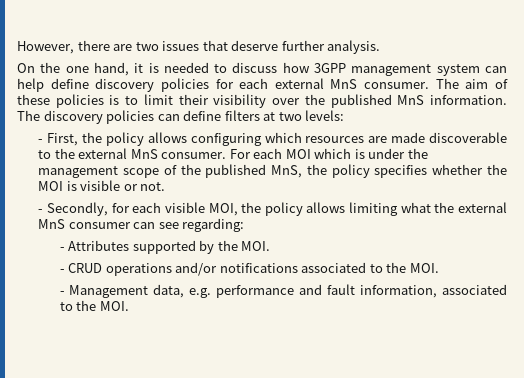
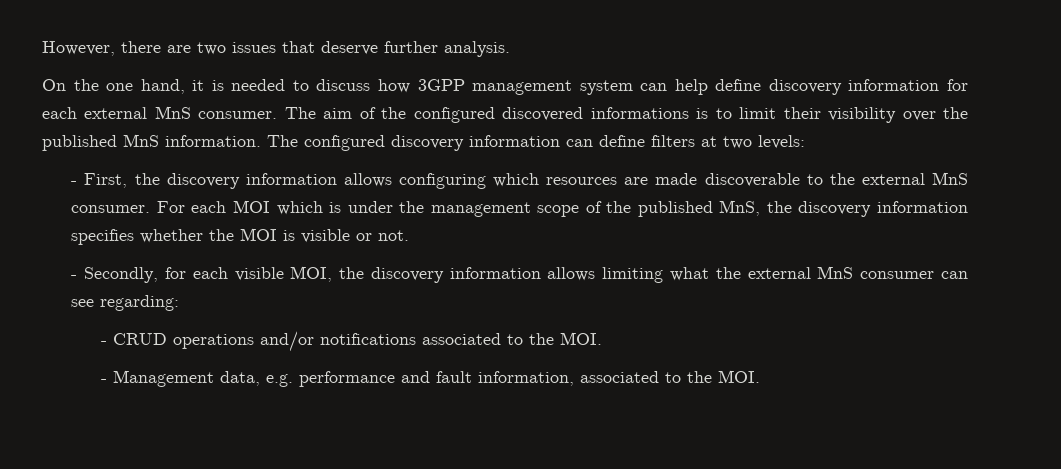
- On the one hand, it is needed to discuss how 3GPP management system can help define discovery policies for each external MnS consumer.
+ On the one hand, it is needed to discuss how 3GPP management system can help define discovery information for each external MnS consumer.
- The aim of these policies is to limit their visibility over the published MnS information.
+ The aim of the configured discovered informations is to limit their visibility over the published MnS information.
- The discovery policies can define filters at two levels:
+ The configured discovery information can define filters at two levels:
- - First, the policy allows configuring which resources are made discoverable to the external MnS consumer.
+ - First, the discovery information allows configuring which resources are made discoverable to the external MnS consumer.
- For each MOI which is under the management scope of the published MnS, the policy specifies whether the MOI is visible or not.
+ For each MOI which is under the management scope of the published MnS, the discovery information specifies whether the MOI is visible or not.
- - Secondly, for each visible MOI, the policy allows limiting what the external MnS consumer can see regarding:
+ - Secondly, for each visible MOI, the discovery information allows limiting what the external MnS consumer can see regarding:
- - Attributes supported by the MOI.

